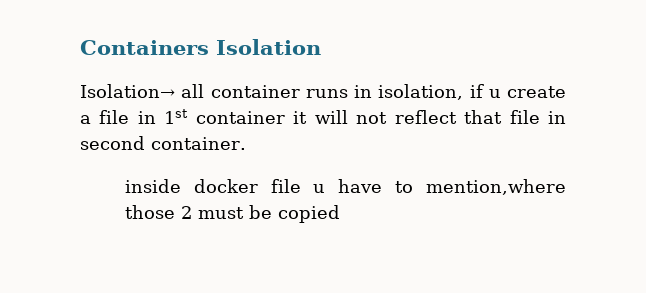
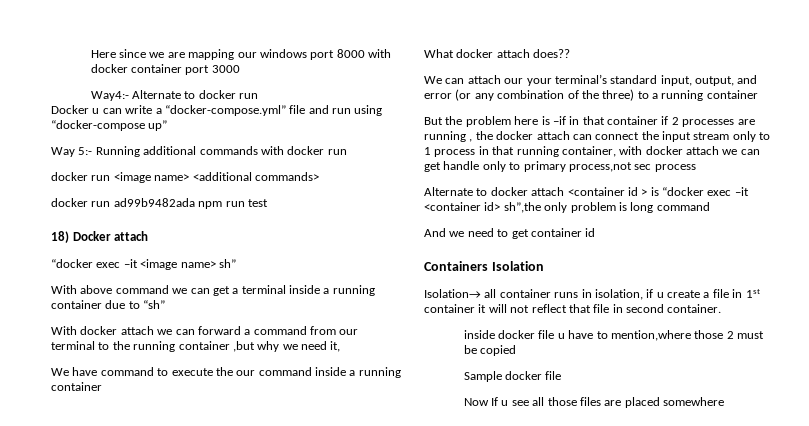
+ Here since we are mapping our windows port 8000 with docker container port 3000
+ Way4:- Alternate to docker run
+ Docker u can write a “docker-compose.yml” file and run using “docker-compose up”
+ Way 5:- Running additional commands with docker run
+ docker run <image name> <additional commands>
+ docker run ad99b9482ada npm run test
+ 18) Docker attach
+ “docker exec –it <image name> sh”
+ With above command we can get a terminal inside a running container due to “sh”
+ With docker attach we can forward a command from our terminal to the running container ,but why we need it,
+ We have command to execute the our command inside a running container
+ What docker attach does??
+ We can attach our your terminal’s standard input, output, and error (or any combination of the three) to a running container
+ But the problem here is –if in that container if 2 processes are running , the docker attach can connect the input stream only to 1 process in that running container, with docker attach we can get handle only to primary process,not sec process
+ Alternate to docker attach <container id > is “docker exec –it <container id> sh”,the only problem is long command
+ And we need to get container id
+ Sample docker file
+ Now If u see all those files are placed somewhere

